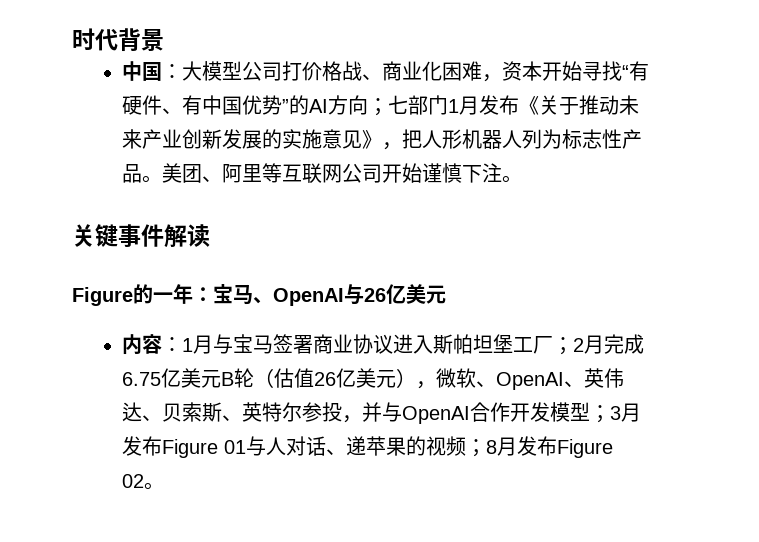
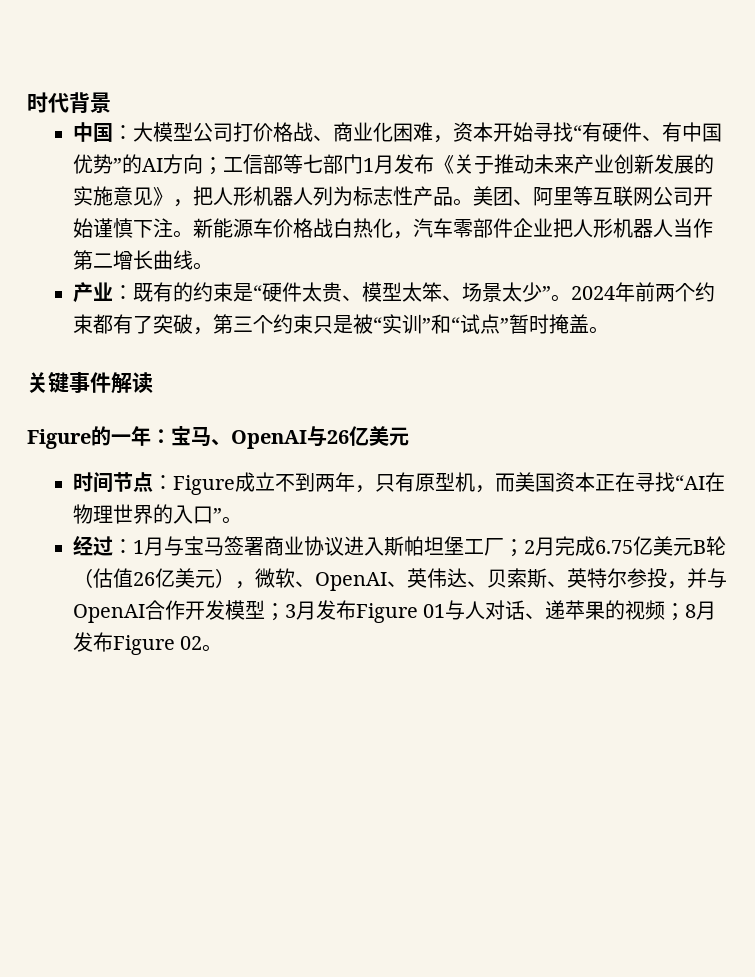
- 中国：大模型公司打价格战、商业化困难，资本开始寻找“有硬件、有中国优势”的AI方向；七部门1月发布《关于推动未来产业创新发展的实施意见》，把人形机器人列为标志性产品。
+ 中国：大模型公司打价格战、商业化困难，资本开始寻找“有硬件、有中国优势”的AI方向；工信部等七部门1月发布《关于推动未来产业创新发展的实施意见》，把人形机器人列为标志性产品。
+ 新能源车价格战白热化，汽车零部件企业把人形机器人当作第二增长曲线。
+ 产业：既有的约束是“硬件太贵、模型太笨、场景太少”。2024年前两个约束都有了突破，第三个约束只是被“实训”和“试点”暂时掩盖。
- 内容：1月与宝马签署商业协议进入斯帕坦堡工厂；2月完成6.75亿美元B轮（估值26亿美元），微软、OpenAI、英伟达、贝索斯、英特尔参投，并与OpenAI合作开发模型；3月发布Figure 01与人对话、递苹果的视频；8月发布Figure 02。
+ 时间节点：Figure成立不到两年，只有原型机，而美国资本正在寻找“AI在物理世界的入口”。
+ 经过：1月与宝马签署商业协议进入斯帕坦堡工厂；2月完成6.75亿美元B轮（估值26亿美元），微软、OpenAI、英伟达、贝索斯、英特尔参投，并与OpenAI合作开发模型；3月发布Figure 01与人对话、递苹果的视频；8月发布Figure 02。

